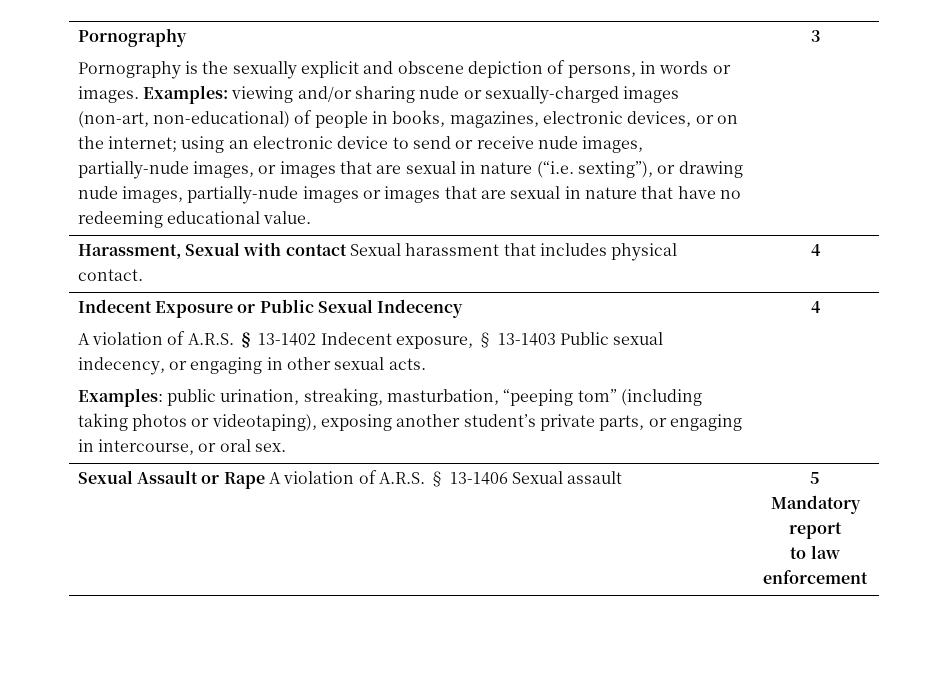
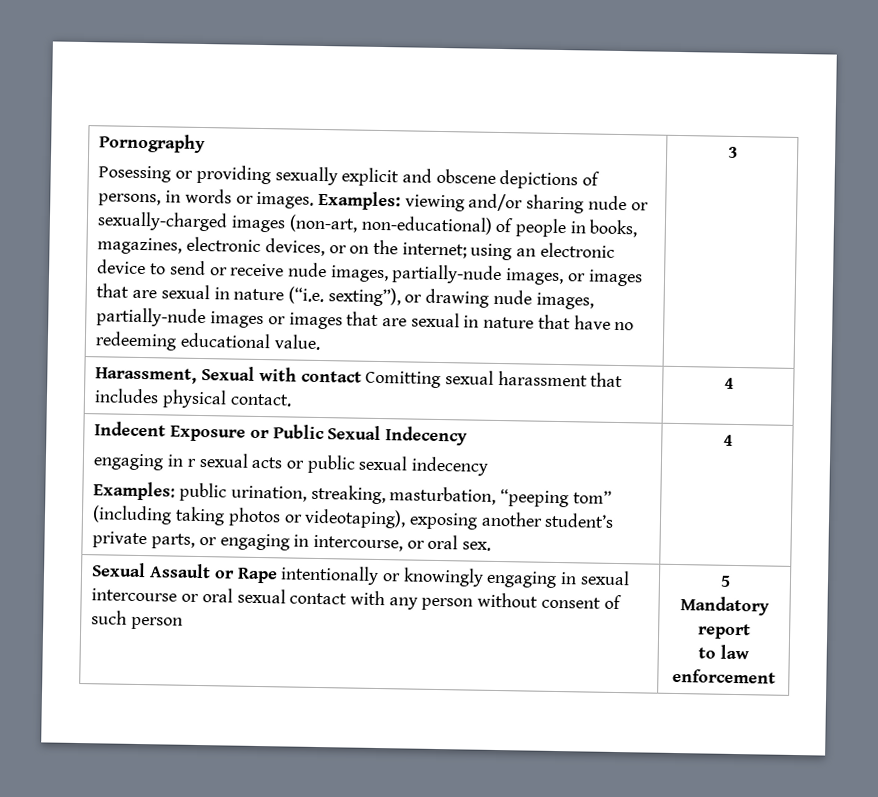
- Pornography is the sexually explicit and obscene depiction of persons, in words or images.
+ Posessing or providing sexually explicit and obscene depictions of persons, in words or images.
- Harassment, Sexual with contact Sexual harassment that includes physical contact. | 4
+ Harassment, Sexual with contact Comitting sexual harassment that includes physical contact. | 4
- A violation of A.R.S. § 13-1402 Indecent exposure, § 13-1403 Public sexual indecency, or engaging in other sexual acts.
+ engaging in r sexual acts or public sexual indecency
- Sexual Assault or Rape A violation of A.R.S. § 13-1406 Sexual assault | 5
+ Sexual Assault or Rape intentionally or knowingly engaging in sexual intercourse or oral sexual contact with any person without consent of such person | 5

